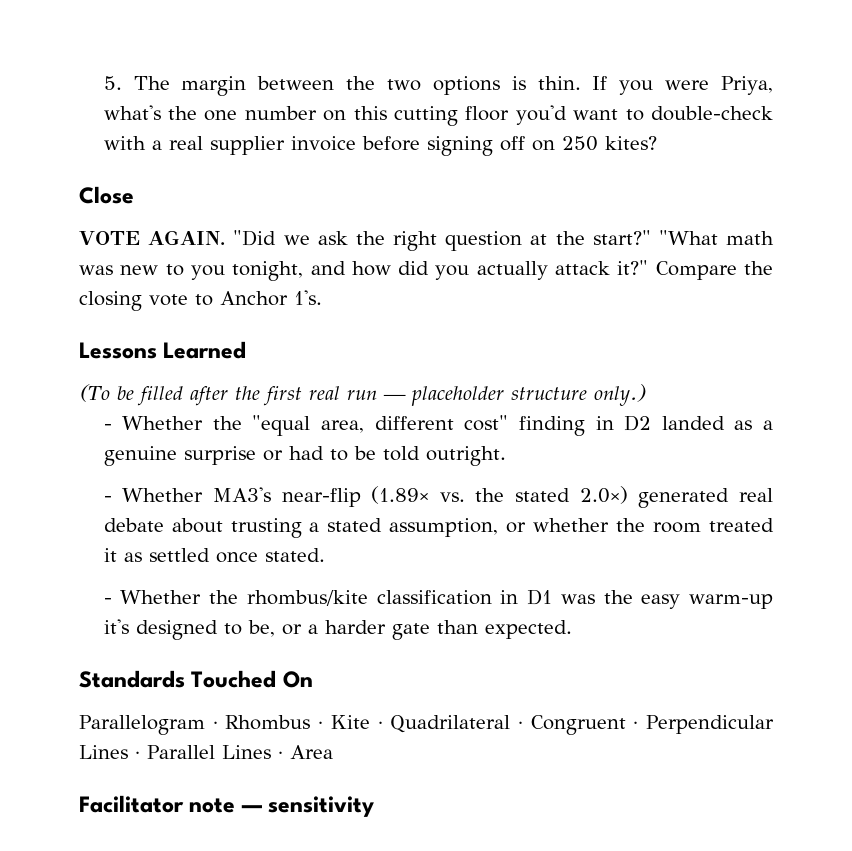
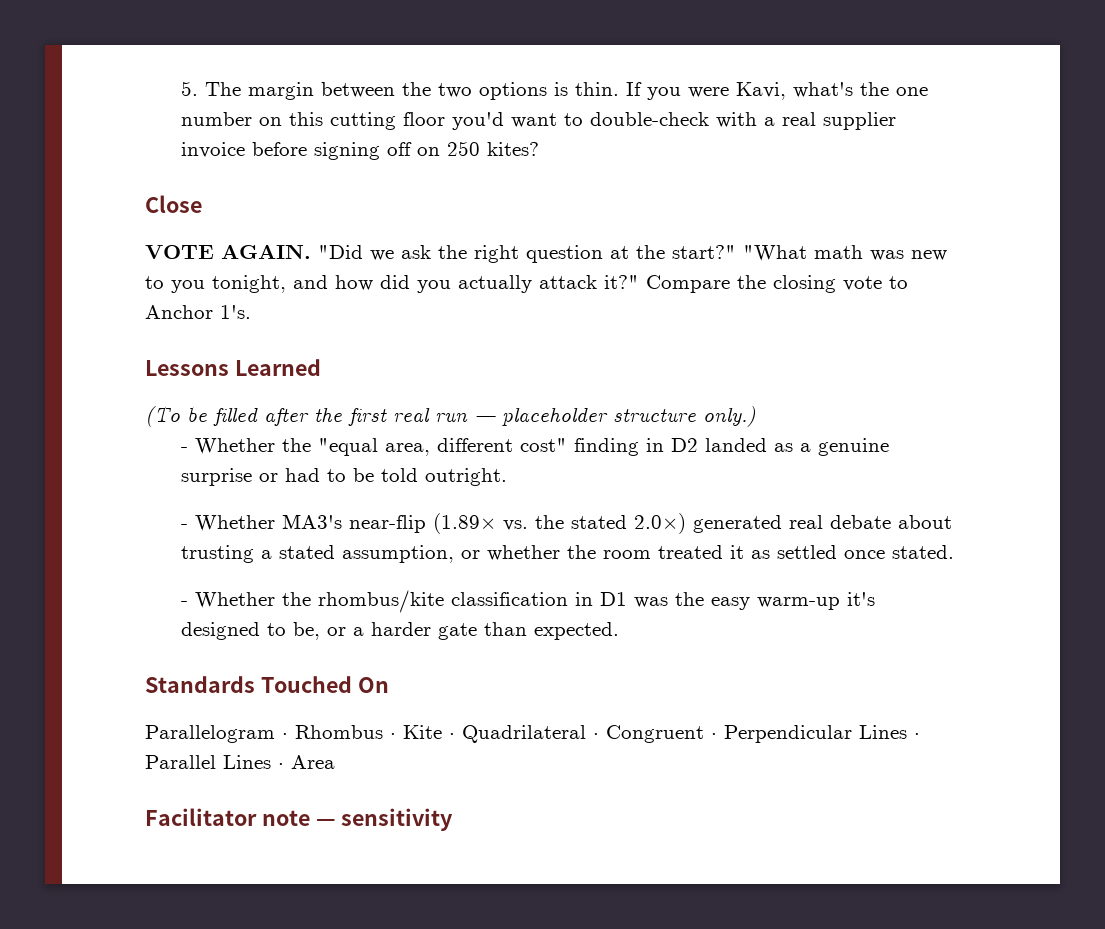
- If you were Priya, what's the one number on this cutting floor you'd want to double-check with a real supplier invoice before signing off on 250 kites?
+ If you were Kavi, what's the one number on this cutting floor you'd want to double-check with a real supplier invoice before signing off on 250 kites?

